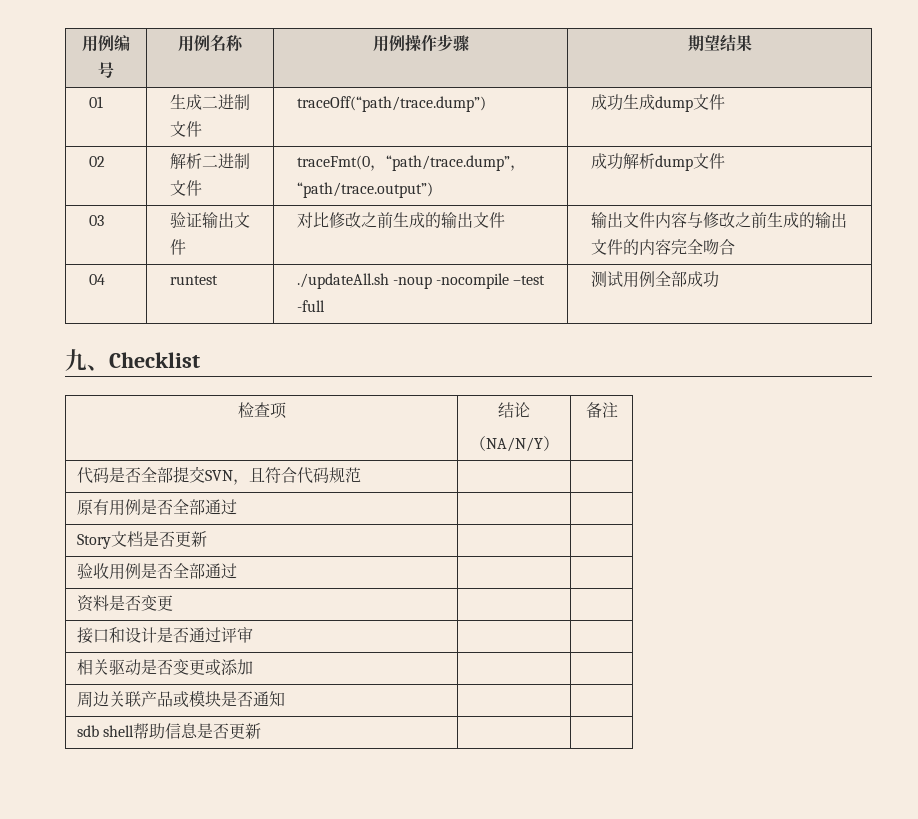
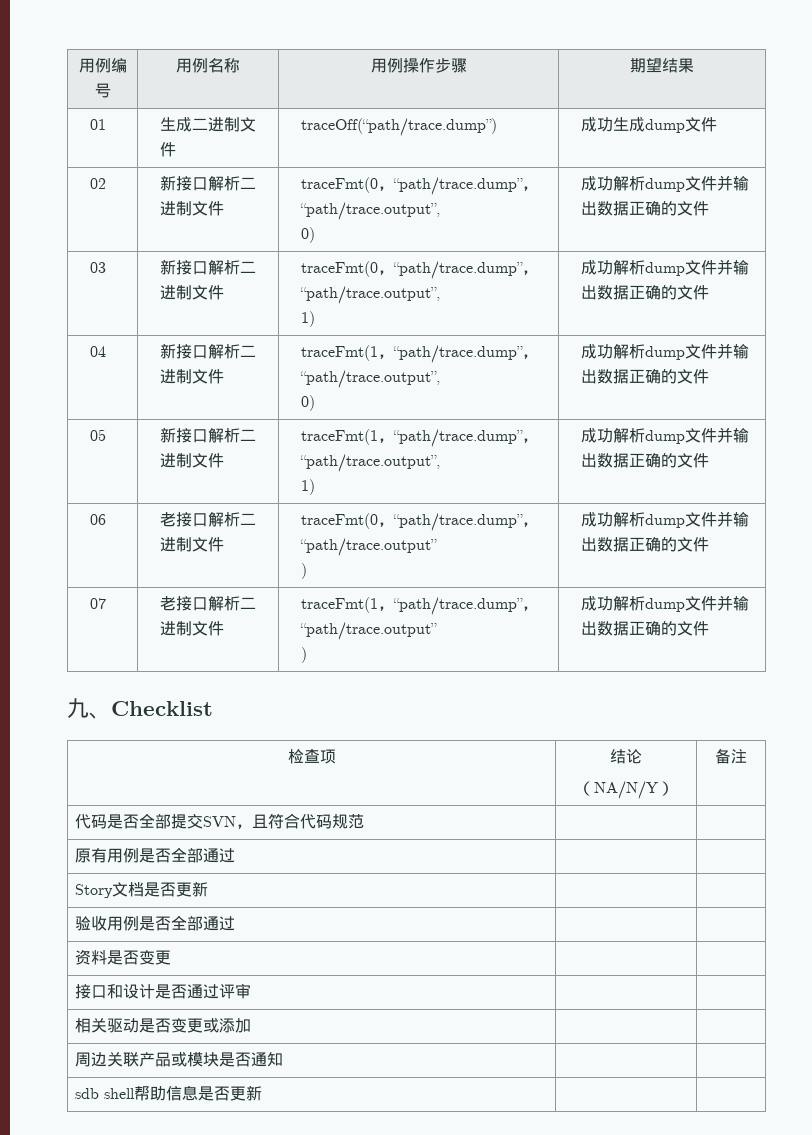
- 02 | 解析二进制文件 | traceFmt(0，“path/trace.dump”，“path/trace.output”) | 成功解析dump文件
- 03 | 验证输出文件 | 对比修改之前生成的输出文件 | 输出文件内容与修改之前生成的输出文件的内容完全吻合
- 04 | runtest | ./updateAll.sh -noup -nocompile –test -full | 测试用例全部成功
+ 02 | 新接口解析二进制文件 | traceFmt(0，“path/trace.dump”，“path/trace.output”,
+ 0) | 成功解析dump文件并输出数据正确的文件
+ 03 | 新接口解析二进制文件 | traceFmt(0，“path/trace.dump”，“path/trace.output”,
+ 1) | 成功解析dump文件并输出数据正确的文件
+ 04 | 新接口解析二进制文件 | traceFmt(1，“path/trace.dump”，“path/trace.output”,
+ 0) | 成功解析dump文件并输出数据正确的文件
+ 05 | 新接口解析二进制文件 | traceFmt(1，“path/trace.dump”，“path/trace.output”,
+ 1) | 成功解析dump文件并输出数据正确的文件
+ 06 | 老接口解析二进制文件 | traceFmt(0，“path/trace.dump”，“path/trace.output”
+ ) | 成功解析dump文件并输出数据正确的文件
+ 07 | 老接口解析二进制文件 | traceFmt(1，“path/trace.dump”，“path/trace.output”
+ ) | 成功解析dump文件并输出数据正确的文件

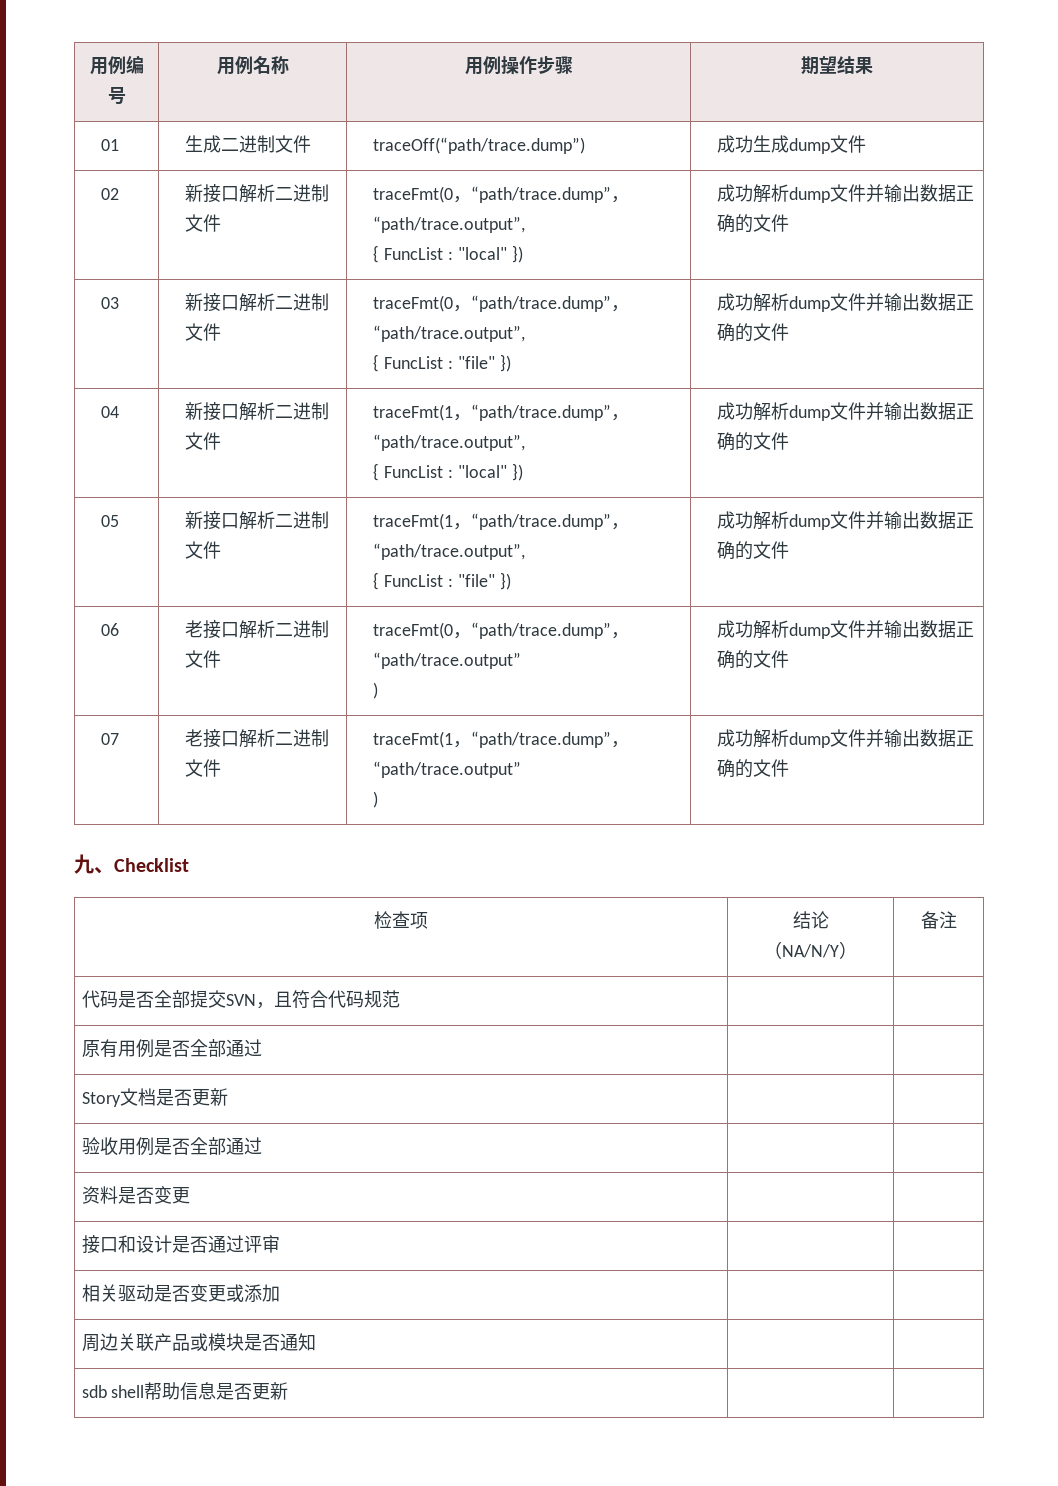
  02 | 新接口解析二进制文件 | traceFmt(0，“path/trace.dump”，“path/trace.output”,
- 0) | 成功解析dump文件并输出数据正确的文件
+ { FuncList : "local" }) | 成功解析dump文件并输出数据正确的文件
  03 | 新接口解析二进制文件 | traceFmt(0，“path/trace.dump”，“path/trace.output”,
- 1) | 成功解析dump文件并输出数据正确的文件
+ { FuncList : "file" }) | 成功解析dump文件并输出数据正确的文件
  04 | 新接口解析二进制文件 | traceFmt(1，“path/trace.dump”，“path/trace.output”,
- 0) | 成功解析dump文件并输出数据正确的文件
+ { FuncList : "local" }) | 成功解析dump文件并输出数据正确的文件
  05 | 新接口解析二进制文件 | traceFmt(1，“path/trace.dump”，“path/trace.output”,
- 1) | 成功解析dump文件并输出数据正确的文件
+ { FuncList : "file" }) | 成功解析dump文件并输出数据正确的文件

